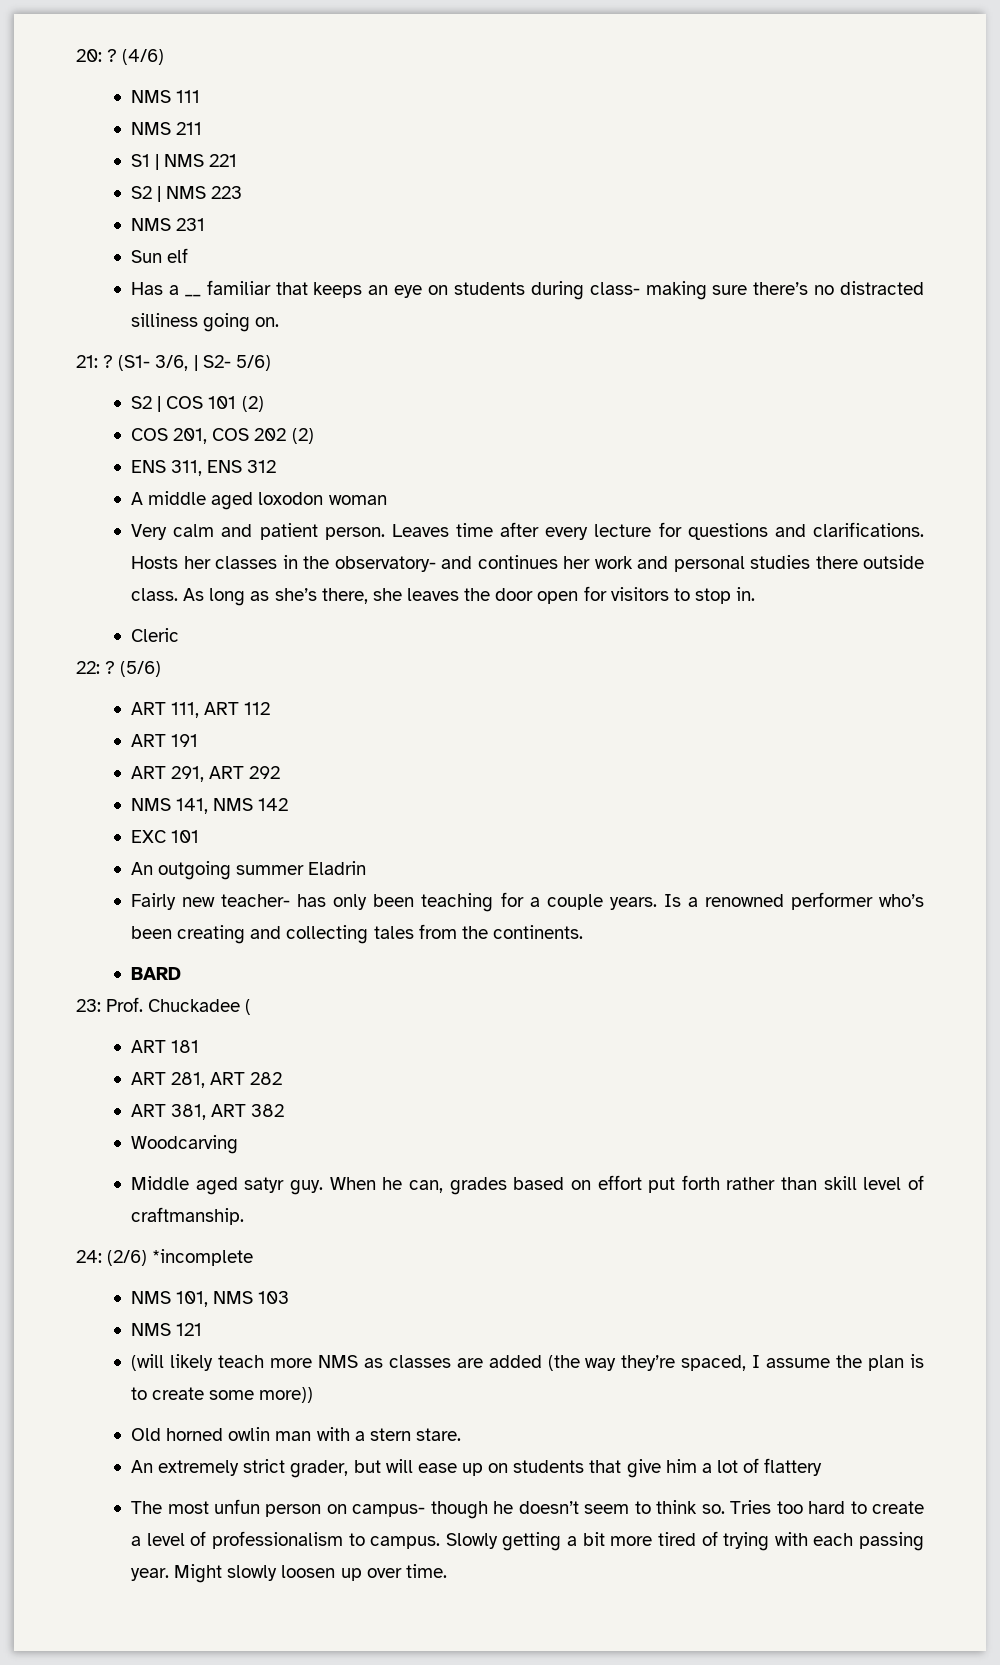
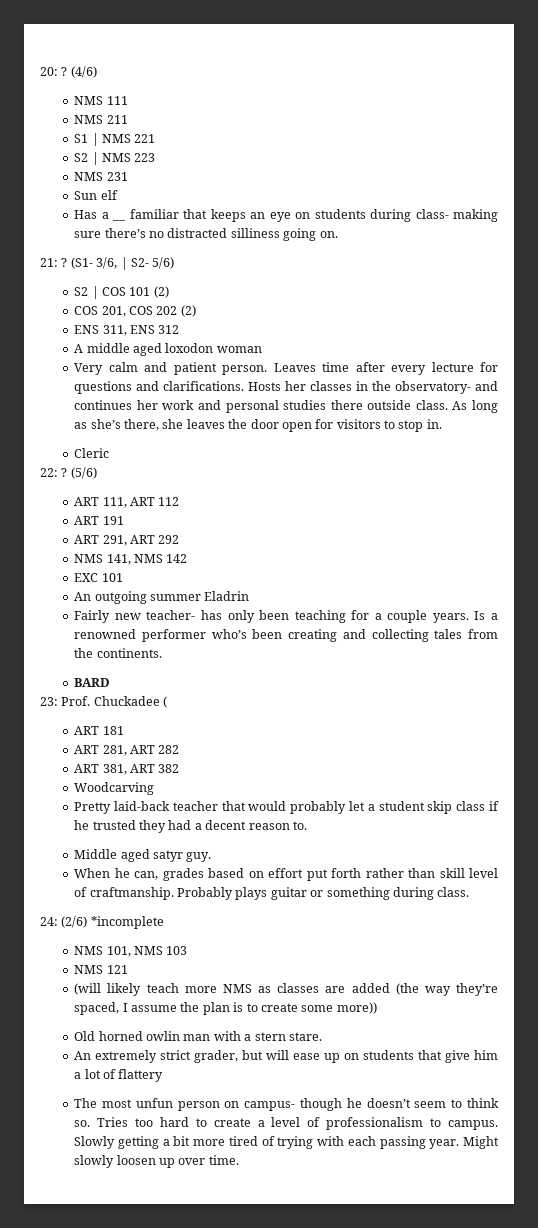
+ Pretty laid-back teacher that would probably let a student skip class if he trusted they had a decent reason to.
- Middle aged satyr guy. When he can, grades based on effort put forth rather than skill level of craftmanship.
+ Middle aged satyr guy.
+ When he can, grades based on effort put forth rather than skill level of craftmanship. Probably plays guitar or something during class.

